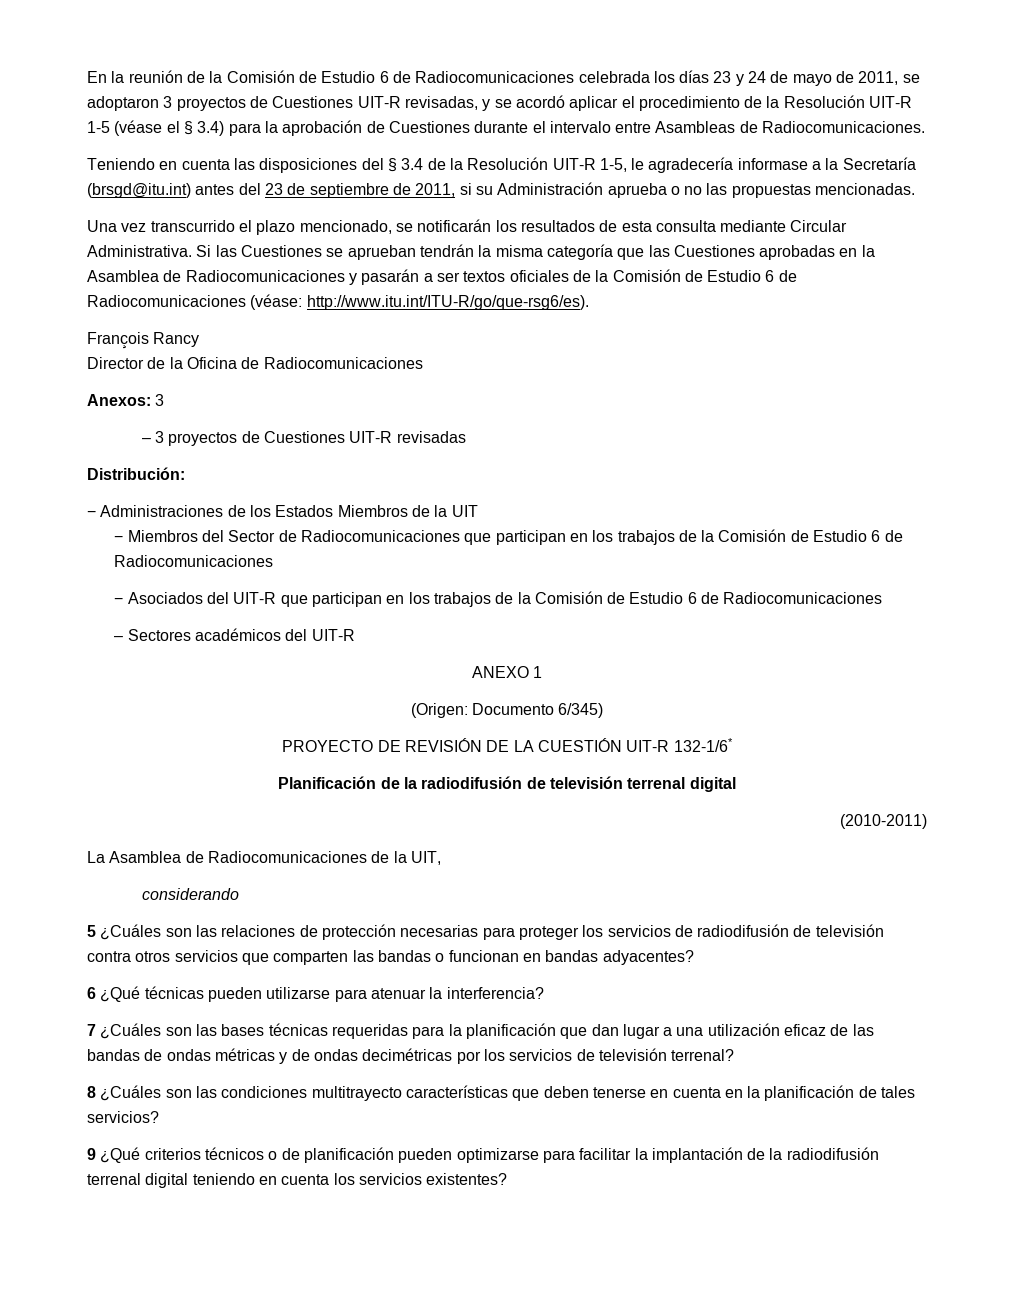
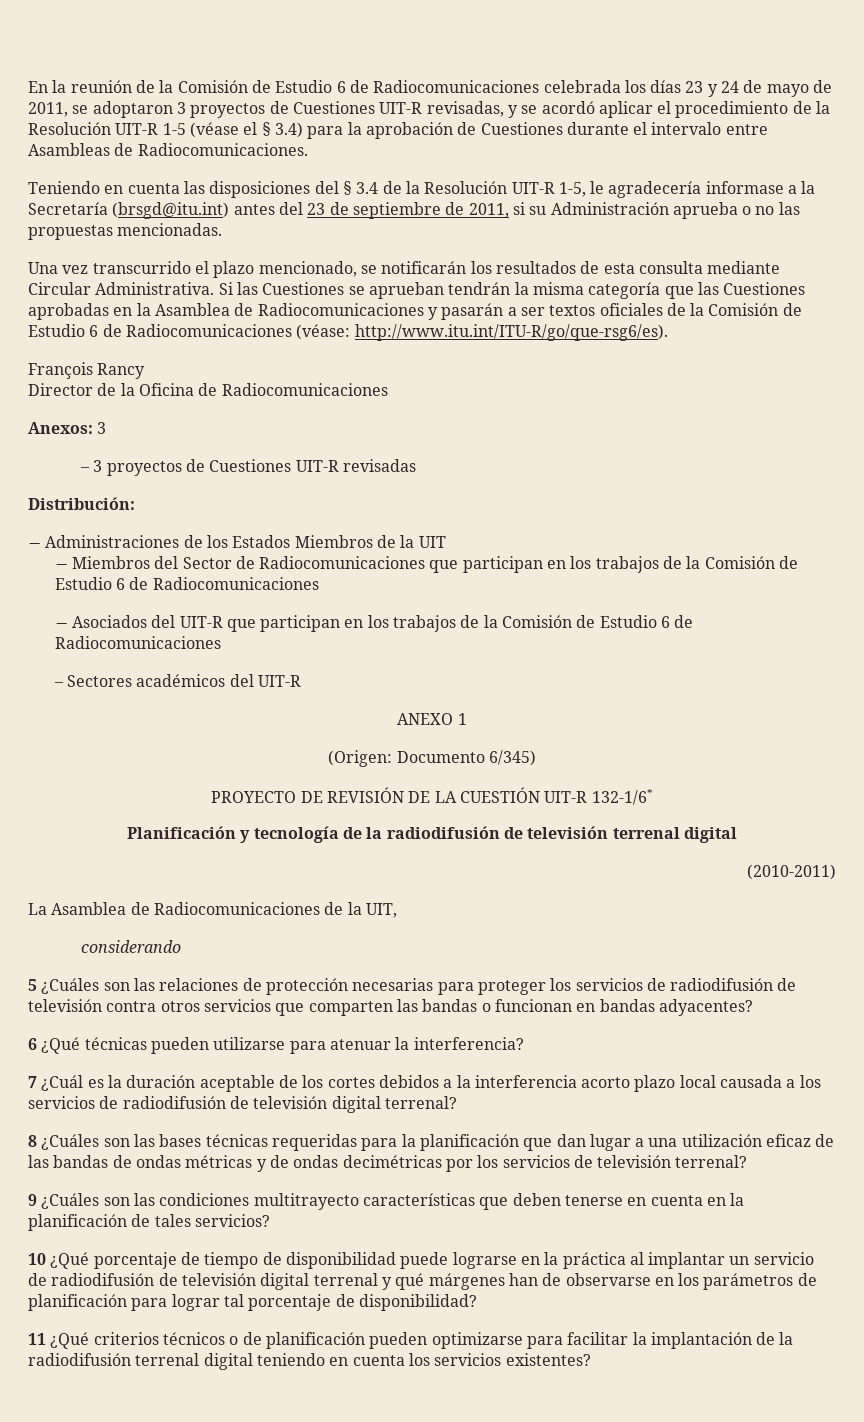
- Planificación de la radiodifusión de televisión terrenal digital
+ Planificación y tecnología de la radiodifusión de televisión terrenal digital
- 7 ¿Cuáles son las bases técnicas requeridas para la planificación que dan lugar a una utilización eficaz de las bandas de ondas métricas y de ondas decimétricas por los servicios de televisión terrenal?
+ 7 ¿Cuál es la duración aceptable de los cortes debidos a la interferencia acorto plazo local causada a los servicios de radiodifusión de televisión digital terrenal?
+ 8 ¿Cuáles son las bases técnicas requeridas para la planificación que dan lugar a una utilización eficaz de las bandas de ondas métricas y de ondas decimétricas por los servicios de televisión terrenal?
- 8 ¿Cuáles son las condiciones multitrayecto características que deben tenerse en cuenta en la planificación de tales servicios?
+ 9 ¿Cuáles son las condiciones multitrayecto características que deben tenerse en cuenta en la planificación de tales servicios?
- 9 ¿Qué criterios técnicos o de planificación pueden optimizarse para facilitar la implantación de la radiodifusión terrenal digital teniendo en cuenta los servicios existentes?
+ 10 ¿Qué porcentaje de tiempo de disponibilidad puede lograrse en la práctica al implantar un servicio de radiodifusión de televisión digital terrenal y qué márgenes han de observarse en los parámetros de planificación para lograr tal porcentaje de disponibilidad?
+ 11 ¿Qué criterios técnicos o de planificación pueden optimizarse para facilitar la implantación de la radiodifusión terrenal digital teniendo en cuenta los servicios existentes?

